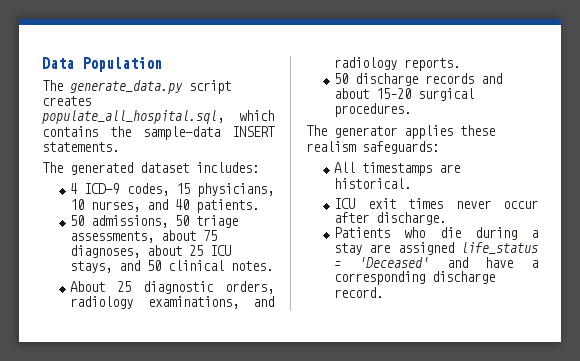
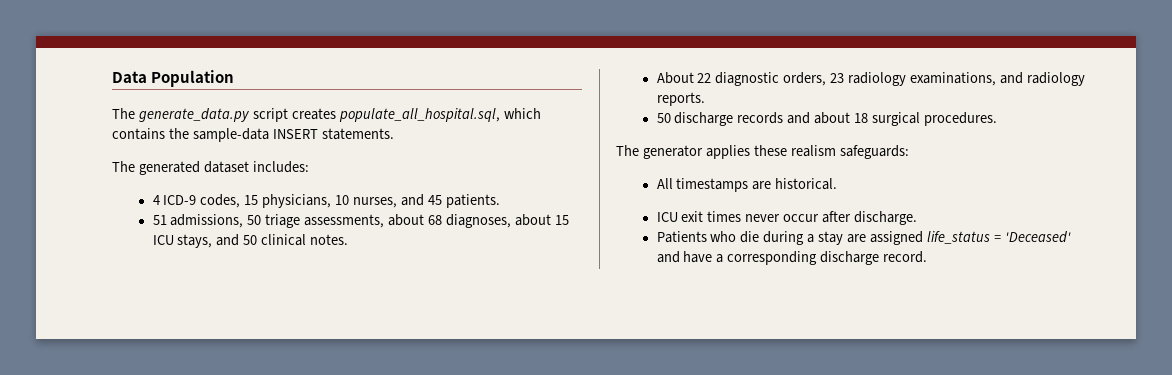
- 4 ICD-9 codes, 15 physicians, 10 nurses, and 40 patients.
+ 4 ICD-9 codes, 15 physicians, 10 nurses, and 45 patients.
- 50 admissions, 50 triage assessments, about 75 diagnoses, about 25 ICU stays, and 50 clinical notes.
+ 51 admissions, 50 triage assessments, about 68 diagnoses, about 15 ICU stays, and 50 clinical notes.
- About 25 diagnostic orders, radiology examinations, and radiology reports.
+ About 22 diagnostic orders, 23 radiology examinations, and radiology reports.
- 50 discharge records and about 15–20 surgical procedures.
+ 50 discharge records and about 18 surgical procedures.

